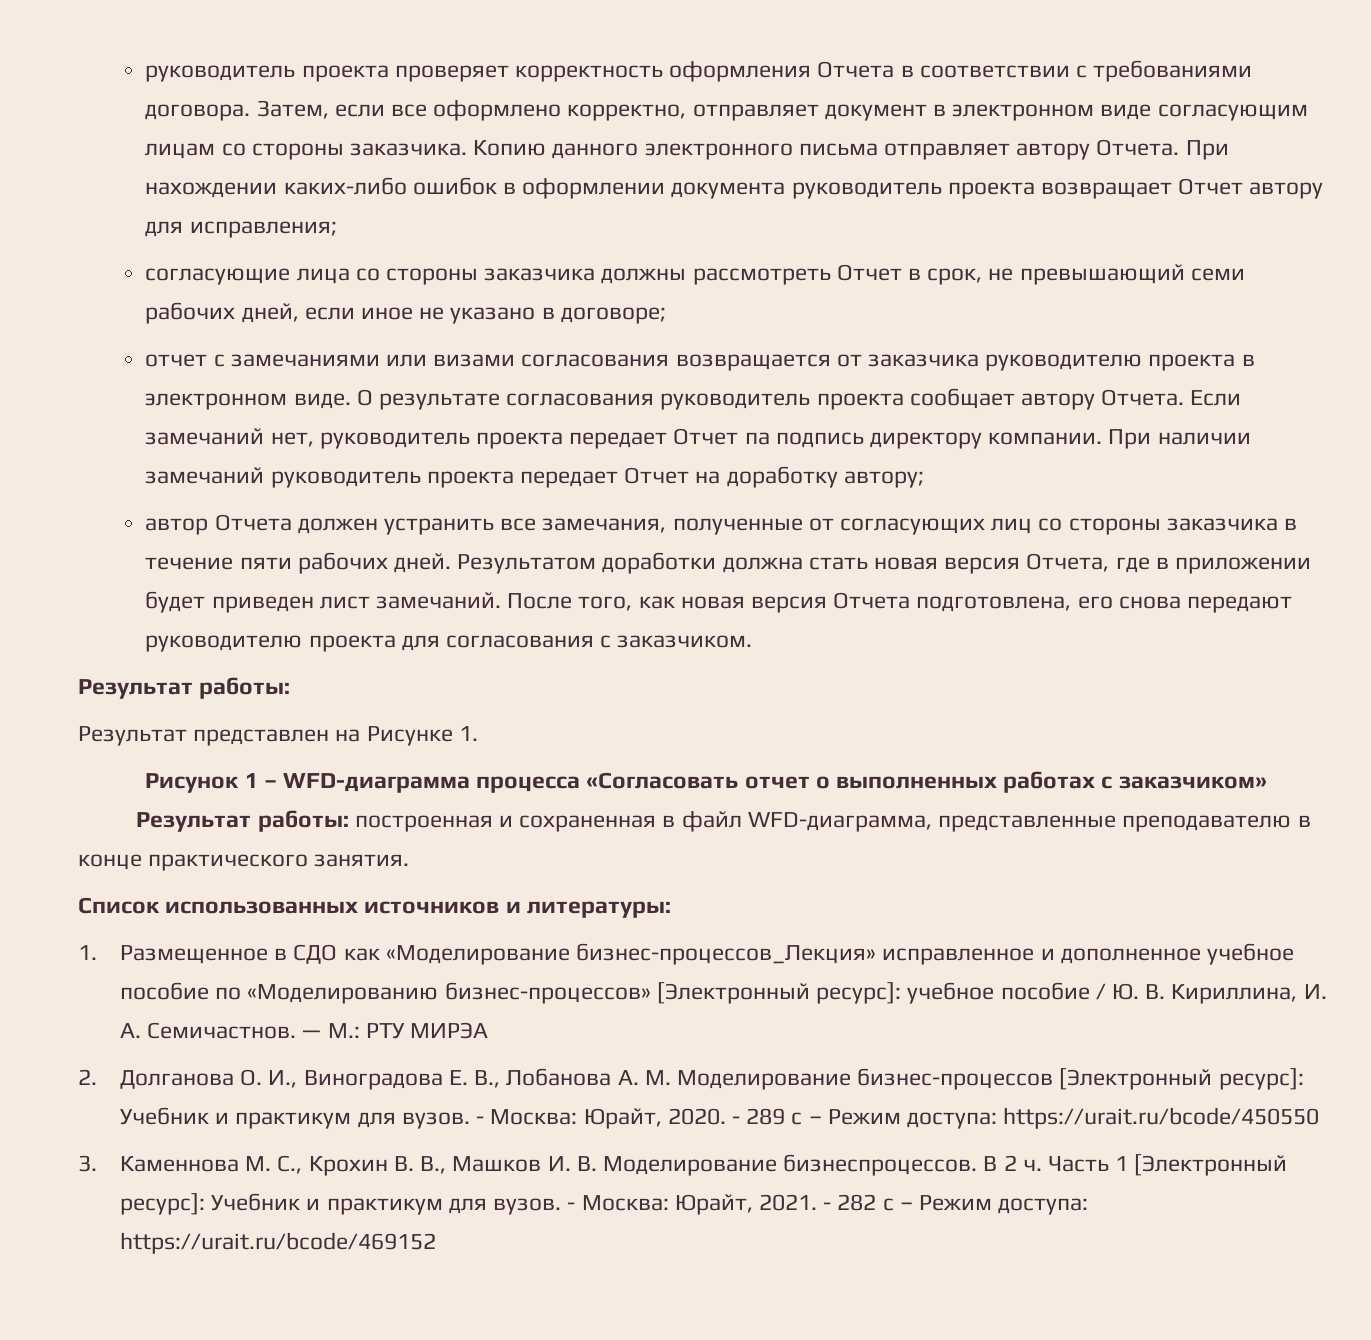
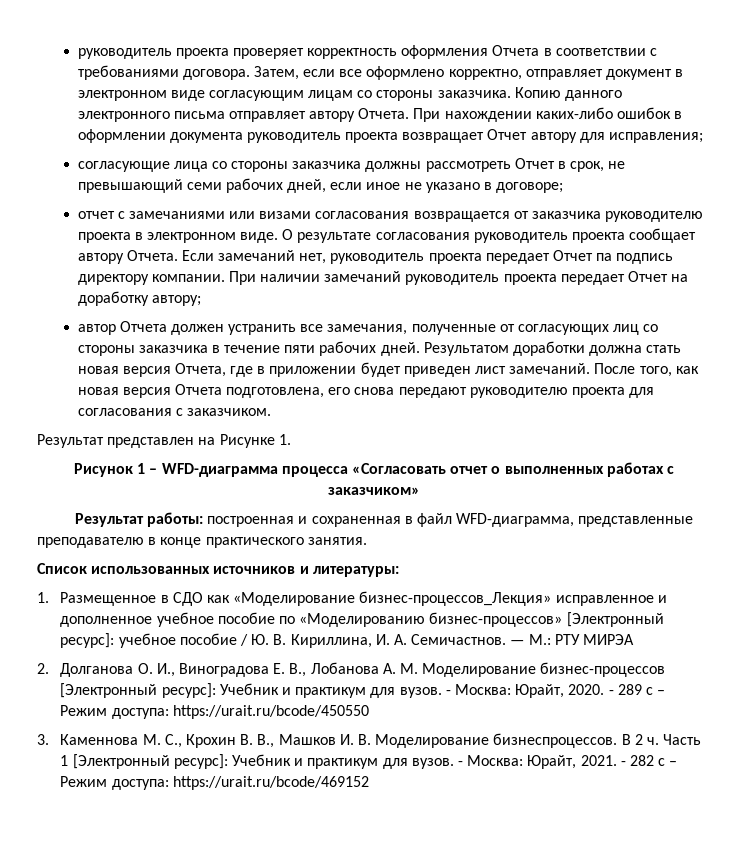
  После того, как новая версия Отчета подготовлена, его снова передают руководителю проекта для согласования с заказчиком.
- Результат работы:

